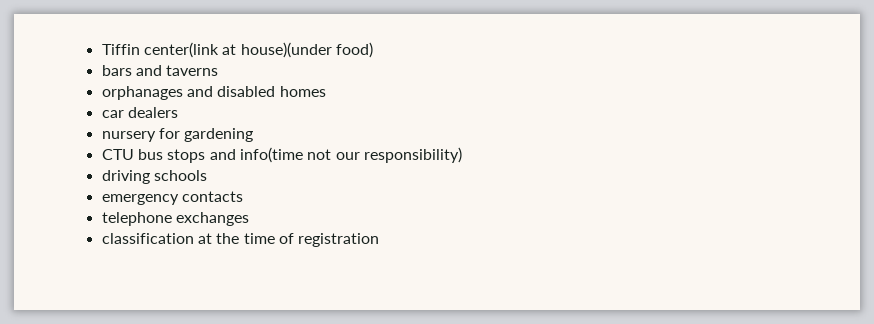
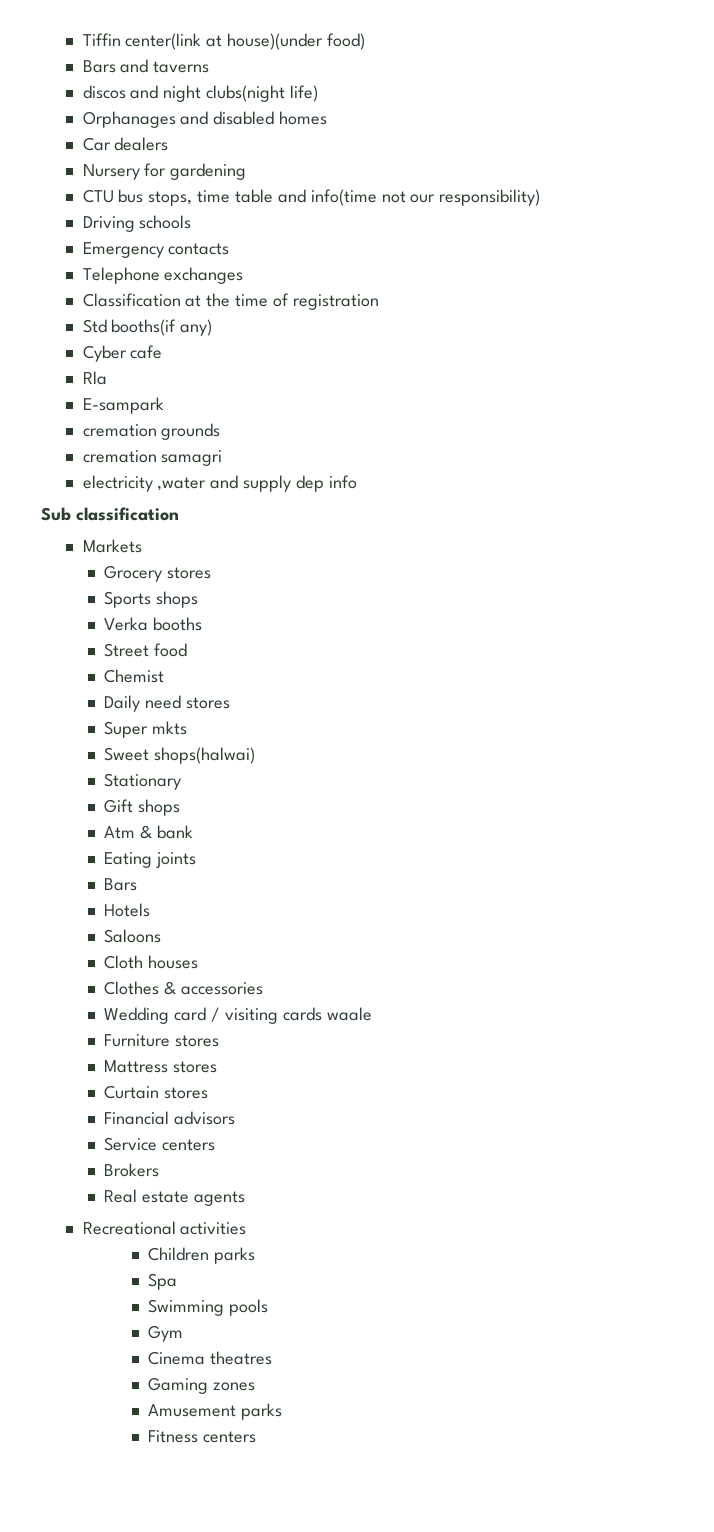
- bars and taverns
+ Bars and taverns
- orphanages and disabled homes
+ discos and night clubs(night life)
+ Orphanages and disabled homes
- car dealers
+ Car dealers
- nursery for gardening
+ Nursery for gardening
- CTU bus stops and info(time not our responsibility)
+ CTU bus stops, time table and info(time not our responsibility)
- driving schools
+ Driving schools
- emergency contacts
+ Emergency contacts
- telephone exchanges
+ Telephone exchanges
- classification at the time of registration
+ Classification at the time of registration
+ Std booths(if any)
+ Cyber cafe
+ Rla
+ E-sampark
+ cremation grounds
+ cremation samagri
+ electricity ,water and supply dep info
+ Sub classification
+ Markets
+ Grocery stores
+ Sports shops
+ Verka booths
+ Street food
+ Chemist
+ Daily need stores
+ Super mkts
+ Sweet shops(halwai)
+ Stationary
+ Gift shops
+ Atm & bank
+ Eating joints
+ Bars
+ Hotels
+ Saloons
+ Cloth houses
+ Clothes & accessories
+ Wedding card / visiting cards waale
+ Furniture stores
+ Mattress stores
+ Curtain stores
+ Financial advisors
+ Service centers
+ Brokers
+ Real estate agents
+ Recreational activities
+ Children parks
+ Spa
+ Swimming pools
+ Gym
+ Cinema theatres
+ Gaming zones
+ Amusement parks
+ Fitness centers

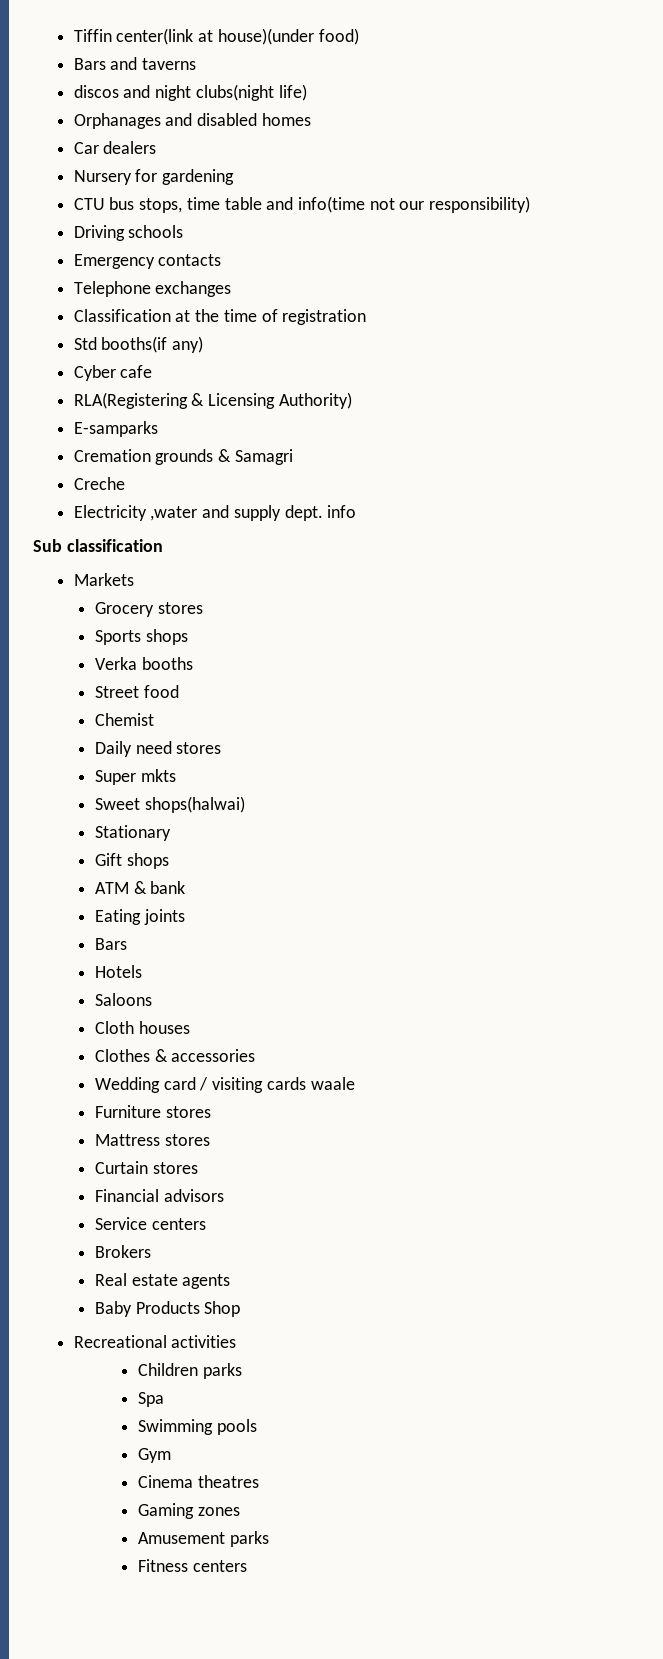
- Rla
- E-sampark
- cremation grounds
- cremation samagri
- electricity ,water and supply dep info
+ RLA(Registering & Licensing Authority)
+ E-samparks
+ Cremation grounds & Samagri
+ Creche
+ Electricity ,water and supply dept. info
- Atm & bank
+ ATM & bank
+ Baby Products Shop

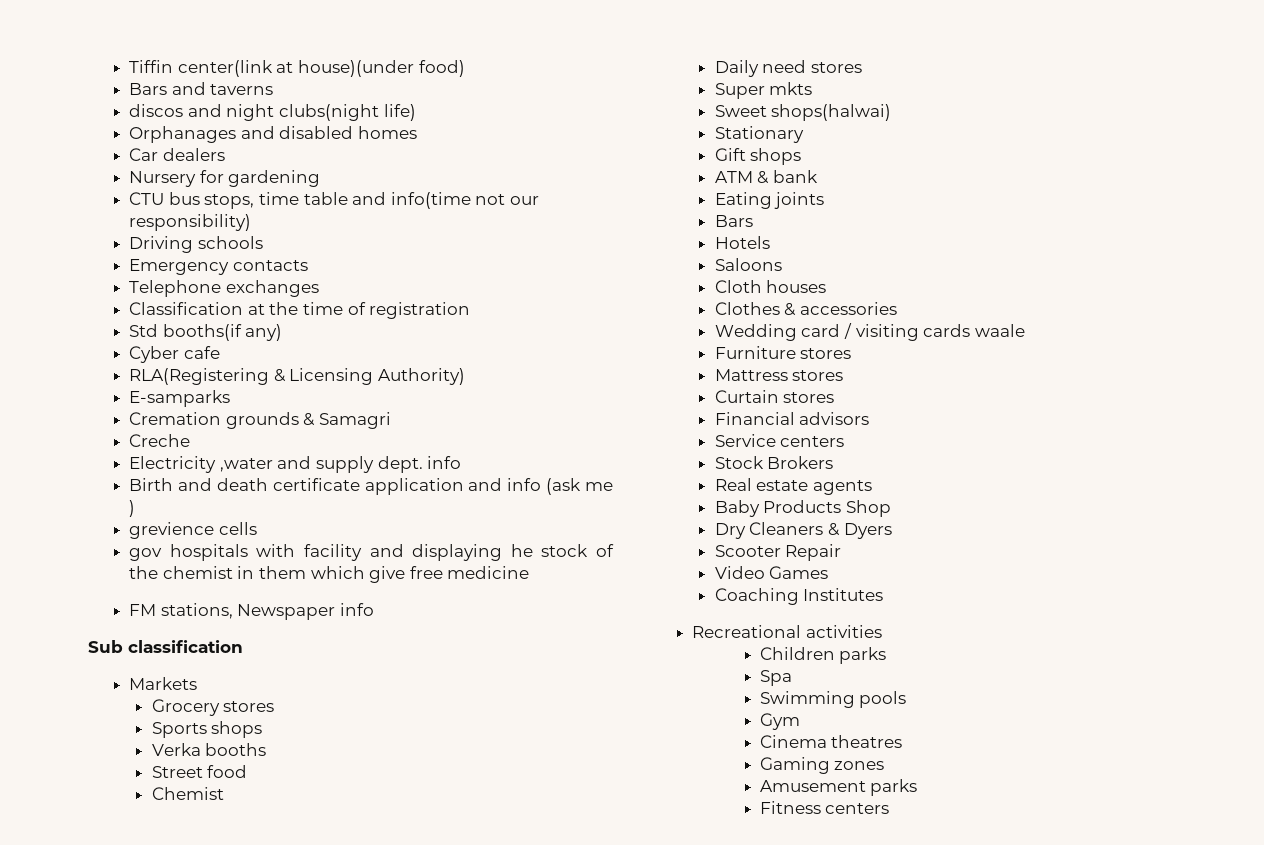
+ Birth and death certificate application and info (ask me )
+ grevience cells
+ gov hospitals with facility and displaying he stock of the chemist in them which give free medicine
+ FM stations, Newspaper info
- Brokers
+ Stock Brokers
+ Dry Cleaners & Dyers
+ Scooter Repair
+ Video Games
+ Coaching Institutes

